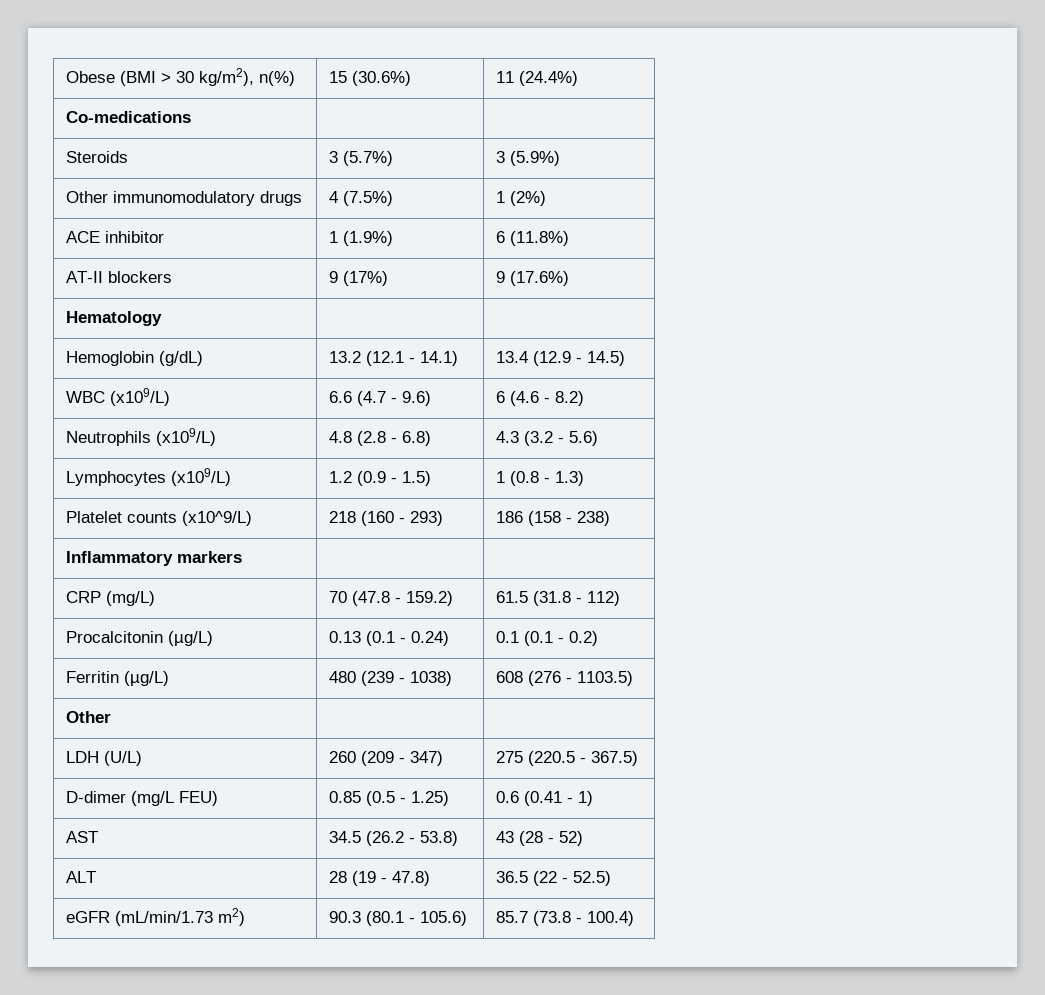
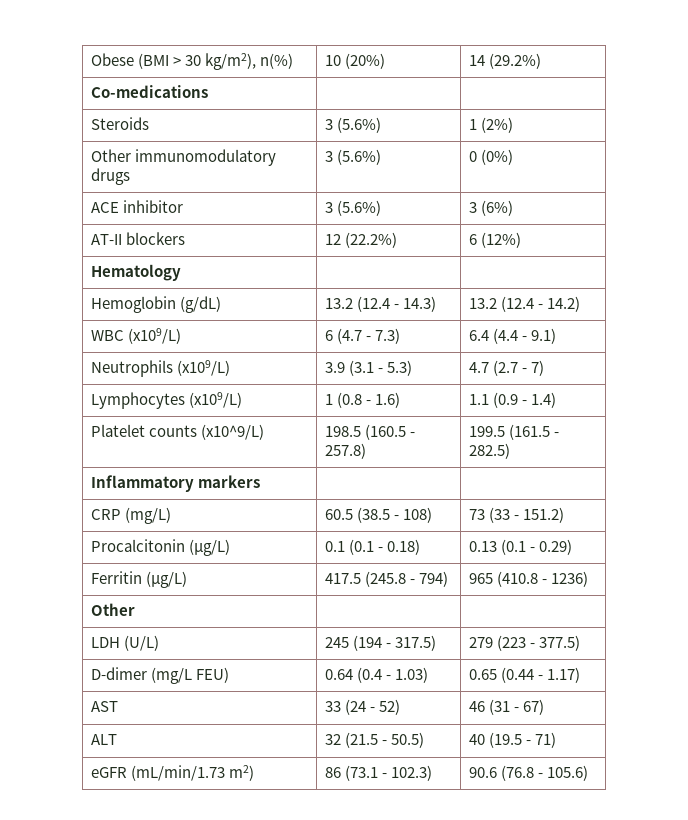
- Obese (BMI > 30 kg/m2), n(%) | 15 (30.6%) | 11 (24.4%)
+ Obese (BMI > 30 kg/m2), n(%) | 10 (20%) | 14 (29.2%)
- Steroids | 3 (5.7%) | 3 (5.9%)
+ Steroids | 3 (5.6%) | 1 (2%)
- Other immunomodulatory drugs | 4 (7.5%) | 1 (2%)
- ACE inhibitor | 1 (1.9%) | 6 (11.8%)
- AT-II blockers | 9 (17%) | 9 (17.6%)
+ Other immunomodulatory drugs | 3 (5.6%) | 0 (0%)
+ ACE inhibitor | 3 (5.6%) | 3 (6%)
+ AT-II blockers | 12 (22.2%) | 6 (12%)
  Hematology | |
- Hemoglobin (g/dL) | 13.2 (12.1 - 14.1) | 13.4 (12.9 - 14.5)
+ Hemoglobin (g/dL) | 13.2 (12.4 - 14.3) | 13.2 (12.4 - 14.2)
- WBC (x109/L) | 6.6 (4.7 - 9.6) | 6 (4.6 - 8.2)
- Neutrophils (x109/L) | 4.8 (2.8 - 6.8) | 4.3 (3.2 - 5.6)
- Lymphocytes (x109/L) | 1.2 (0.9 - 1.5) | 1 (0.8 - 1.3)
- Platelet counts (x10^9/L) | 218 (160 - 293) | 186 (158 - 238)
+ WBC (x109/L) | 6 (4.7 - 7.3) | 6.4 (4.4 - 9.1)
+ Neutrophils (x109/L) | 3.9 (3.1 - 5.3) | 4.7 (2.7 - 7)
+ Lymphocytes (x109/L) | 1 (0.8 - 1.6) | 1.1 (0.9 - 1.4)
+ Platelet counts (x10^9/L) | 198.5 (160.5 - 257.8) | 199.5 (161.5 - 282.5)
  Inflammatory markers | |
- CRP (mg/L) | 70 (47.8 - 159.2) | 61.5 (31.8 - 112)
- Procalcitonin (µg/L) | 0.13 (0.1 - 0.24) | 0.1 (0.1 - 0.2)
- Ferritin (µg/L) | 480 (239 - 1038) | 608 (276 - 1103.5)
+ CRP (mg/L) | 60.5 (38.5 - 108) | 73 (33 - 151.2)
+ Procalcitonin (µg/L) | 0.1 (0.1 - 0.18) | 0.13 (0.1 - 0.29)
+ Ferritin (µg/L) | 417.5 (245.8 - 794) | 965 (410.8 - 1236)
  Other | |
- LDH (U/L) | 260 (209 - 347) | 275 (220.5 - 367.5)
- D-dimer (mg/L FEU) | 0.85 (0.5 - 1.25) | 0.6 (0.41 - 1)
- AST | 34.5 (26.2 - 53.8) | 43 (28 - 52)
- ALT | 28 (19 - 47.8) | 36.5 (22 - 52.5)
- eGFR (mL/min/1.73 m2) | 90.3 (80.1 - 105.6) | 85.7 (73.8 - 100.4)
+ LDH (U/L) | 245 (194 - 317.5) | 279 (223 - 377.5)
+ D-dimer (mg/L FEU) | 0.64 (0.4 - 1.03) | 0.65 (0.44 - 1.17)
+ AST | 33 (24 - 52) | 46 (31 - 67)
+ ALT | 32 (21.5 - 50.5) | 40 (19.5 - 71)
+ eGFR (mL/min/1.73 m2) | 86 (73.1 - 102.3) | 90.6 (76.8 - 105.6)

